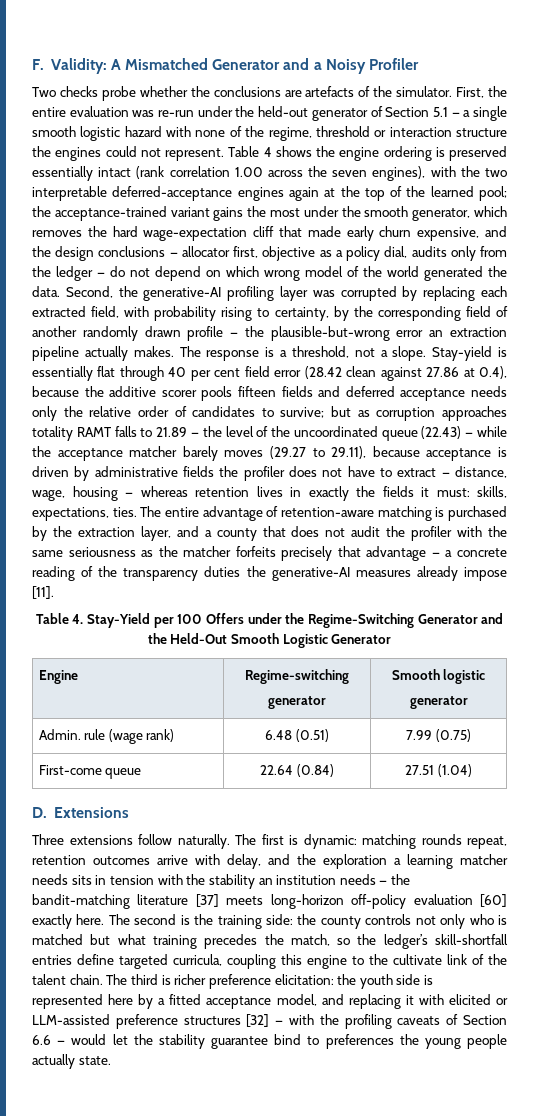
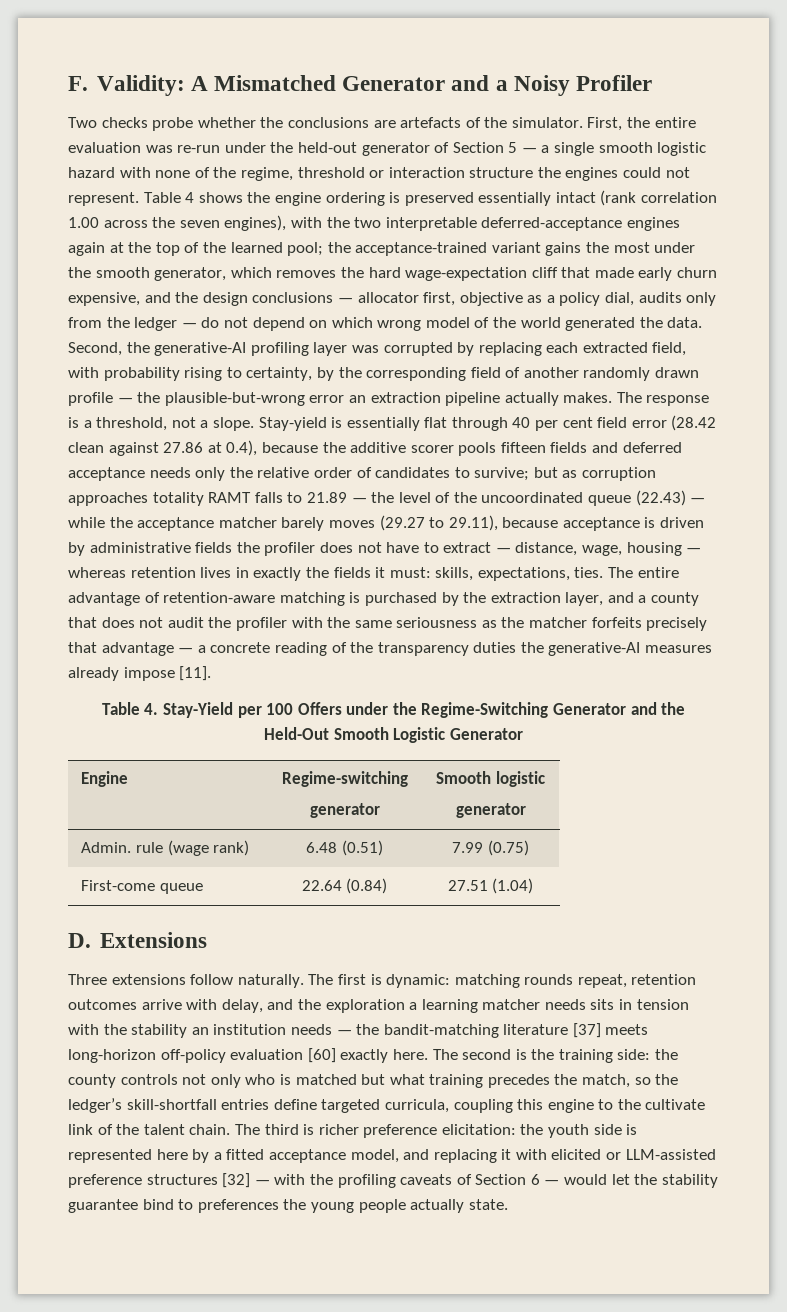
- First, the entire evaluation was re-run under the held-out generator of Section 5.1 — a single smooth logistic hazard with none of the regime, threshold or interaction structure the engines could not represent.
+ First, the entire evaluation was re-run under the held-out generator of Section 5 — a single smooth logistic hazard with none of the regime, threshold or interaction structure the engines could not represent.
- The third is richer preference elicitation: the youth side is represented here by a fitted acceptance model, and replacing it with elicited or LLM-assisted preference structures [32] — with the profiling caveats of Section 6.6 — would let the stability guarantee bind to preferences the young people actually state.
+ The third is richer preference elicitation: the youth side is represented here by a fitted acceptance model, and replacing it with elicited or LLM-assisted preference structures [32] — with the profiling caveats of Section 6 — would let the stability guarantee bind to preferences the young people actually state.

